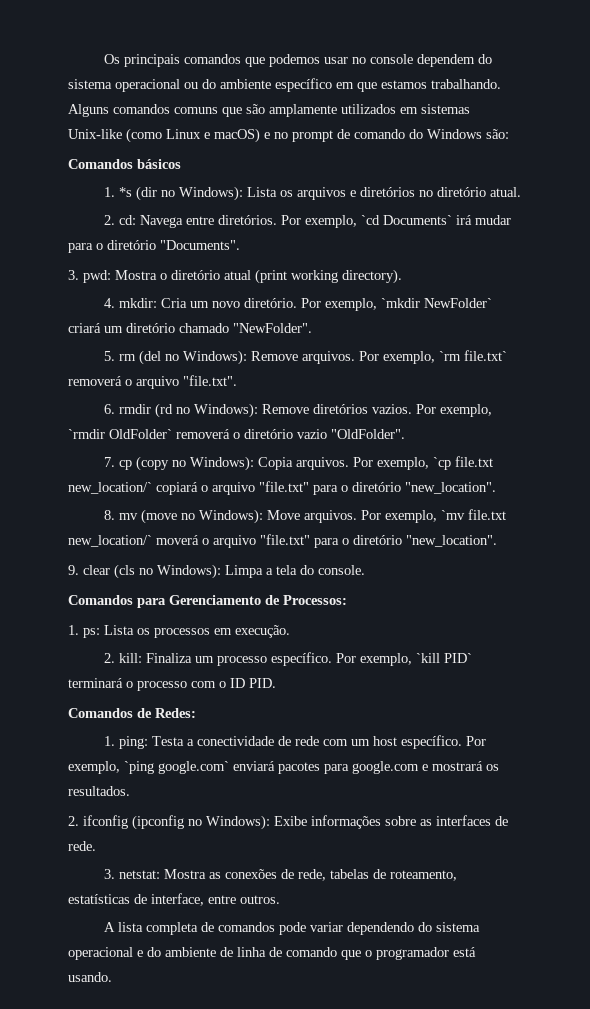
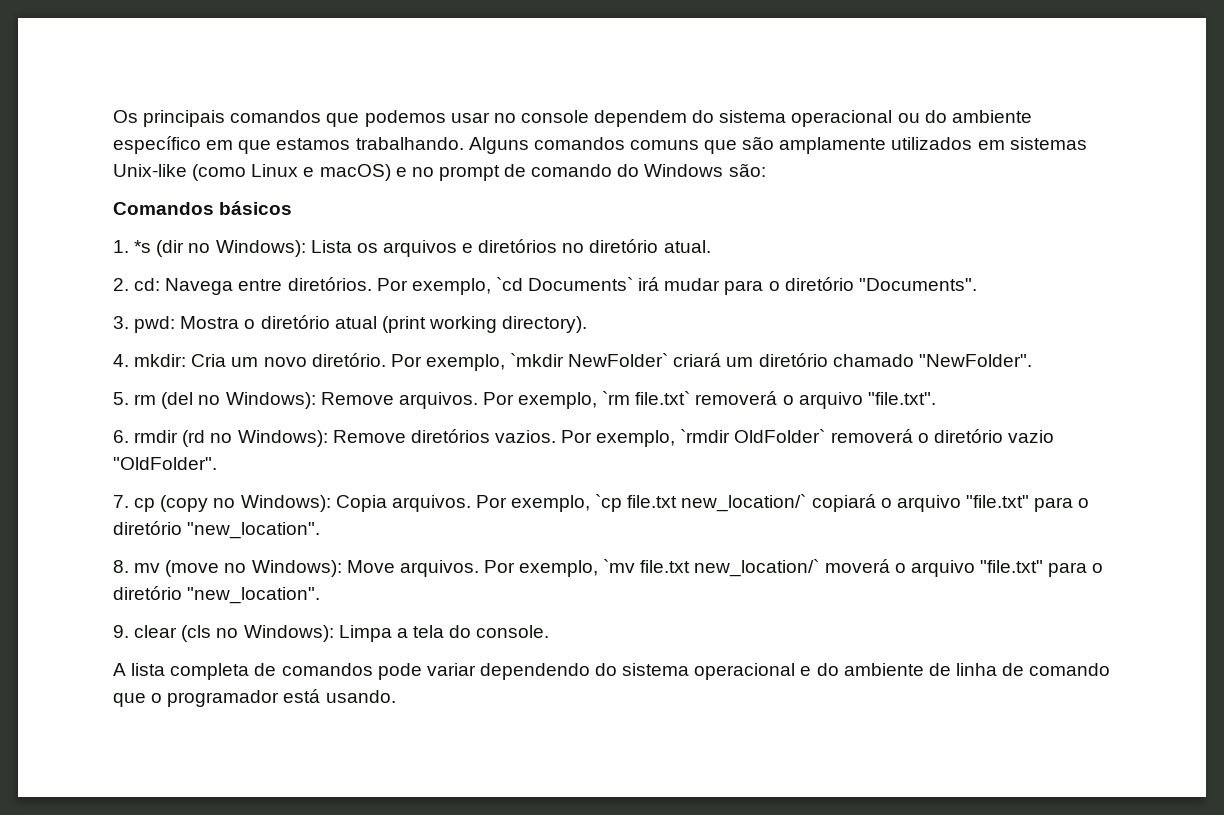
- Comandos para Gerenciamento de Processos:
- 1. ps: Lista os processos em execução.
- 2. kill: Finaliza um processo específico. Por exemplo, `kill PID` terminará o processo com o ID PID.
- Comandos de Redes:
- 1. ping: Testa a conectividade de rede com um host específico. Por exemplo, `ping google.com` enviará pacotes para google.com e mostrará os resultados.
- 2. ifconfig (ipconfig no Windows): Exibe informações sobre as interfaces de rede.
- 3. netstat: Mostra as conexões de rede, tabelas de roteamento, estatísticas de interface, entre outros.

